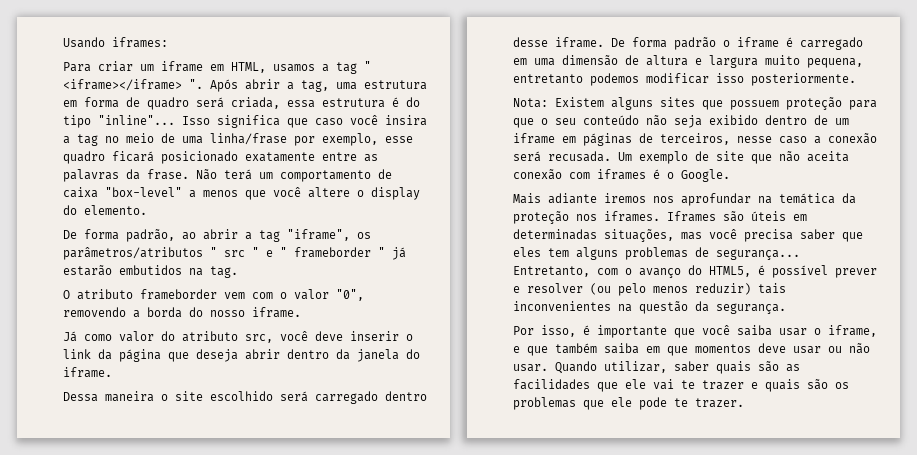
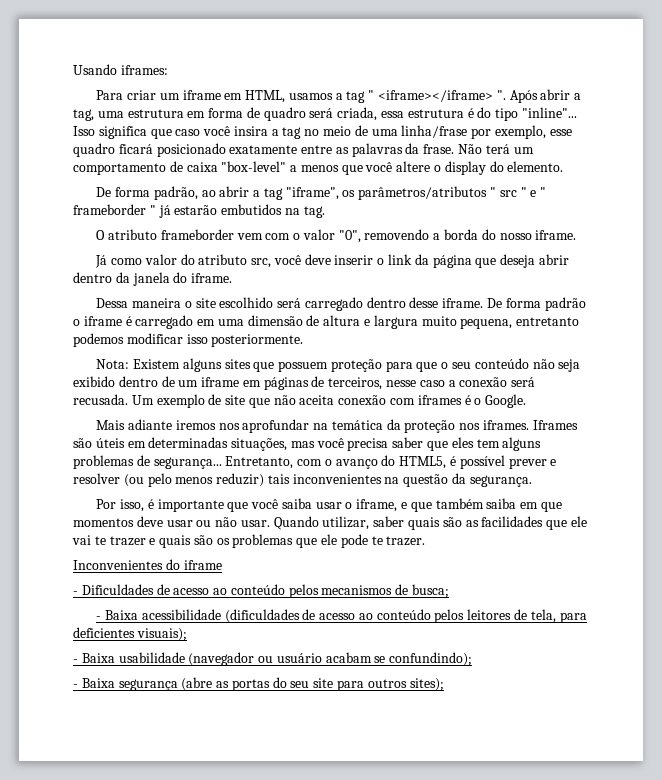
+ Inconvenientes do iframe
+ - Dificuldades de acesso ao conteúdo pelos mecanismos de busca;
+ - Baixa acessibilidade (dificuldades de acesso ao conteúdo pelos leitores de tela, para deficientes visuais);
+ - Baixa usabilidade (navegador ou usuário acabam se confundindo);
+ - Baixa segurança (abre as portas do seu site para outros sites);

